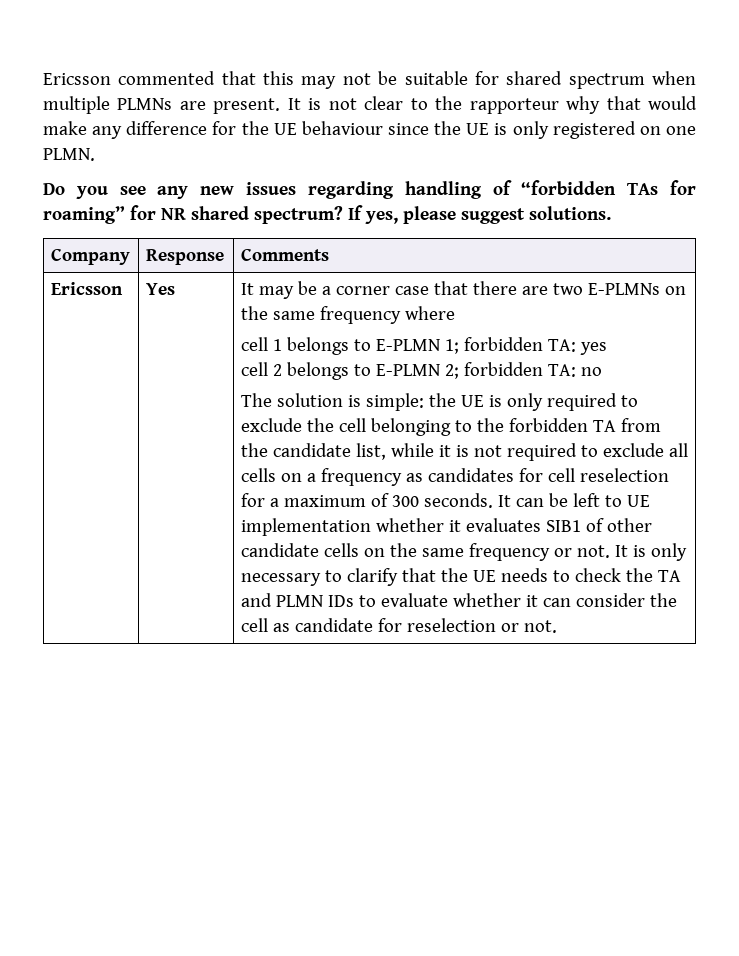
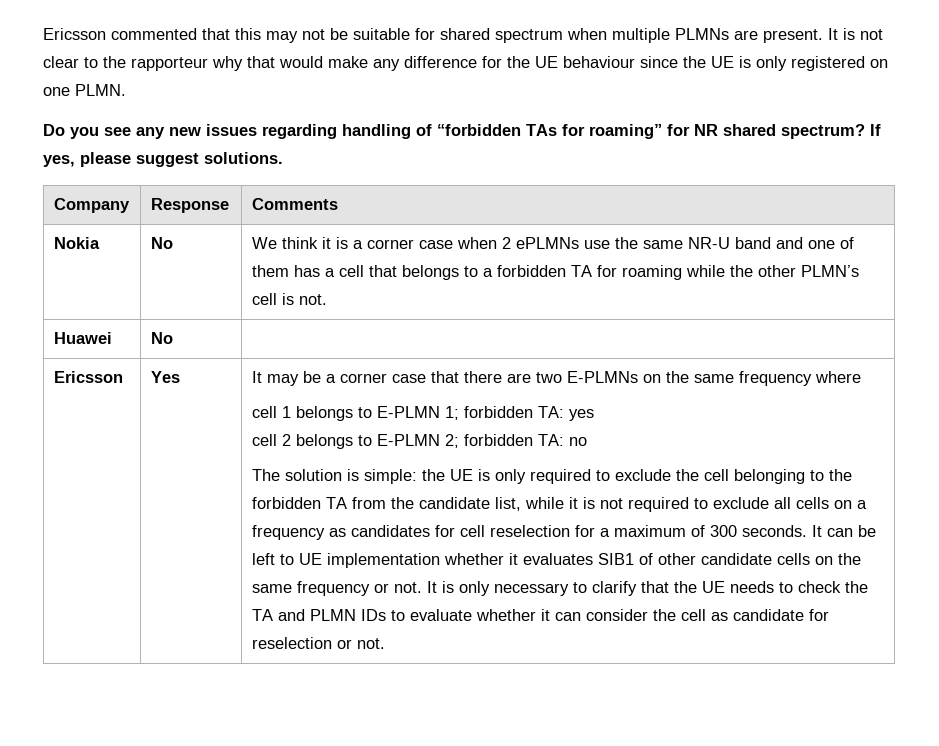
+ Nokia | No | We think it is a corner case when 2 ePLMNs use the same NR-U band and one of them has a cell that belongs to a forbidden TA for roaming while the other PLMN’s cell is not.
+ Huawei | No |

